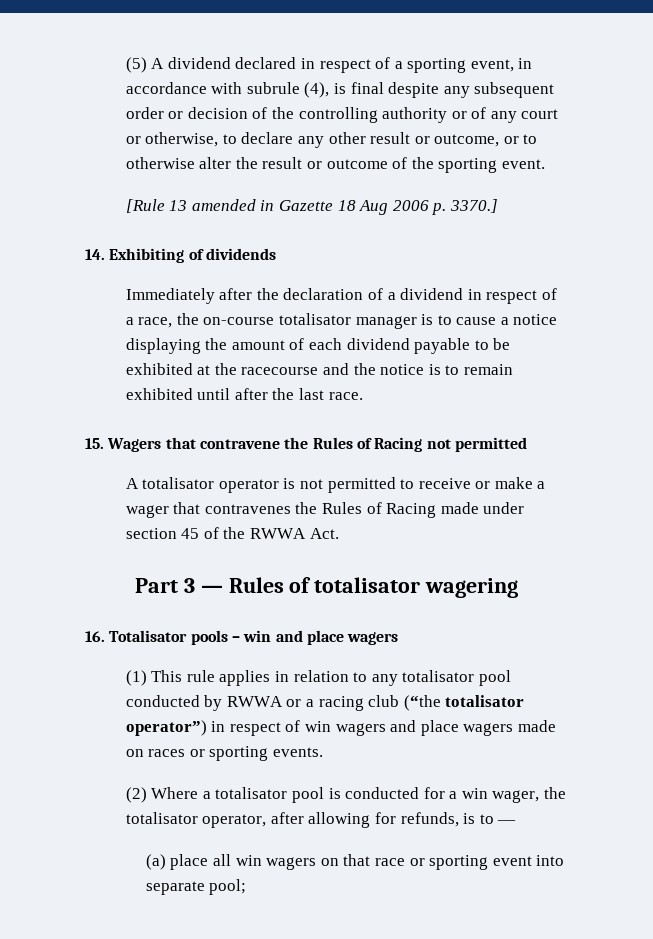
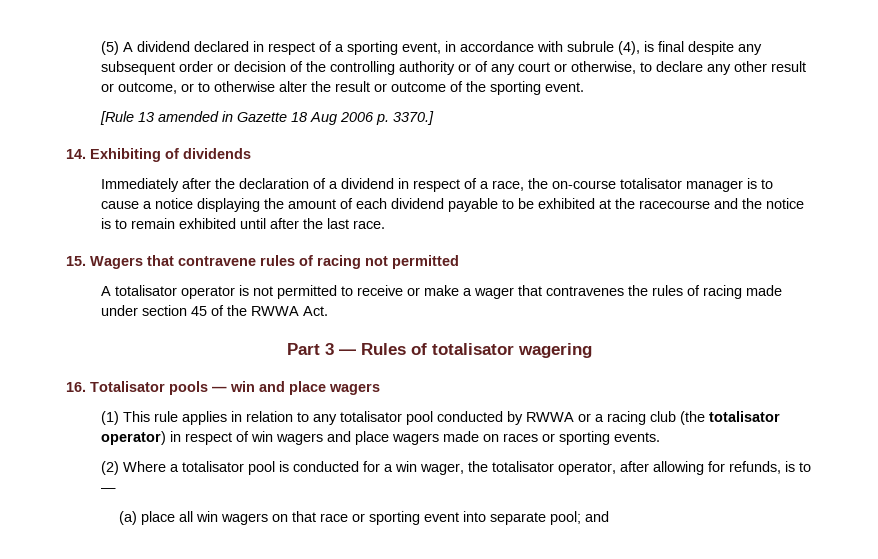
- 15. Wagers that contravene the Rules of Racing not permitted
+ 15. Wagers that contravene rules of racing not permitted
- A totalisator operator is not permitted to receive or make a wager that contravenes the Rules of Racing made under section 45 of the RWWA Act.
+ A totalisator operator is not permitted to receive or make a wager that contravenes the rules of racing made under section 45 of the RWWA Act.
- 16. Totalisator pools – win and place wagers
+ 16. Totalisator pools — win and place wagers
- (1) This rule applies in relation to any totalisator pool conducted by RWWA or a racing club (“the totalisator operator”) in respect of win wagers and place wagers made on races or sporting events.
+ (1) This rule applies in relation to any totalisator pool conducted by RWWA or a racing club (the totalisator operator) in respect of win wagers and place wagers made on races or sporting events.
- (a) place all win wagers on that race or sporting event into separate pool;
+ (a) place all win wagers on that race or sporting event into separate pool; and

